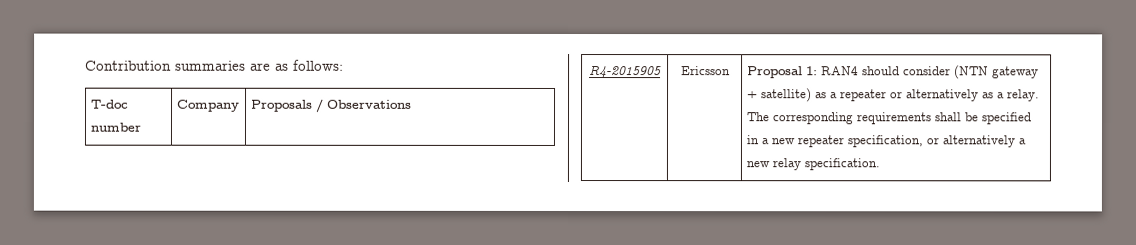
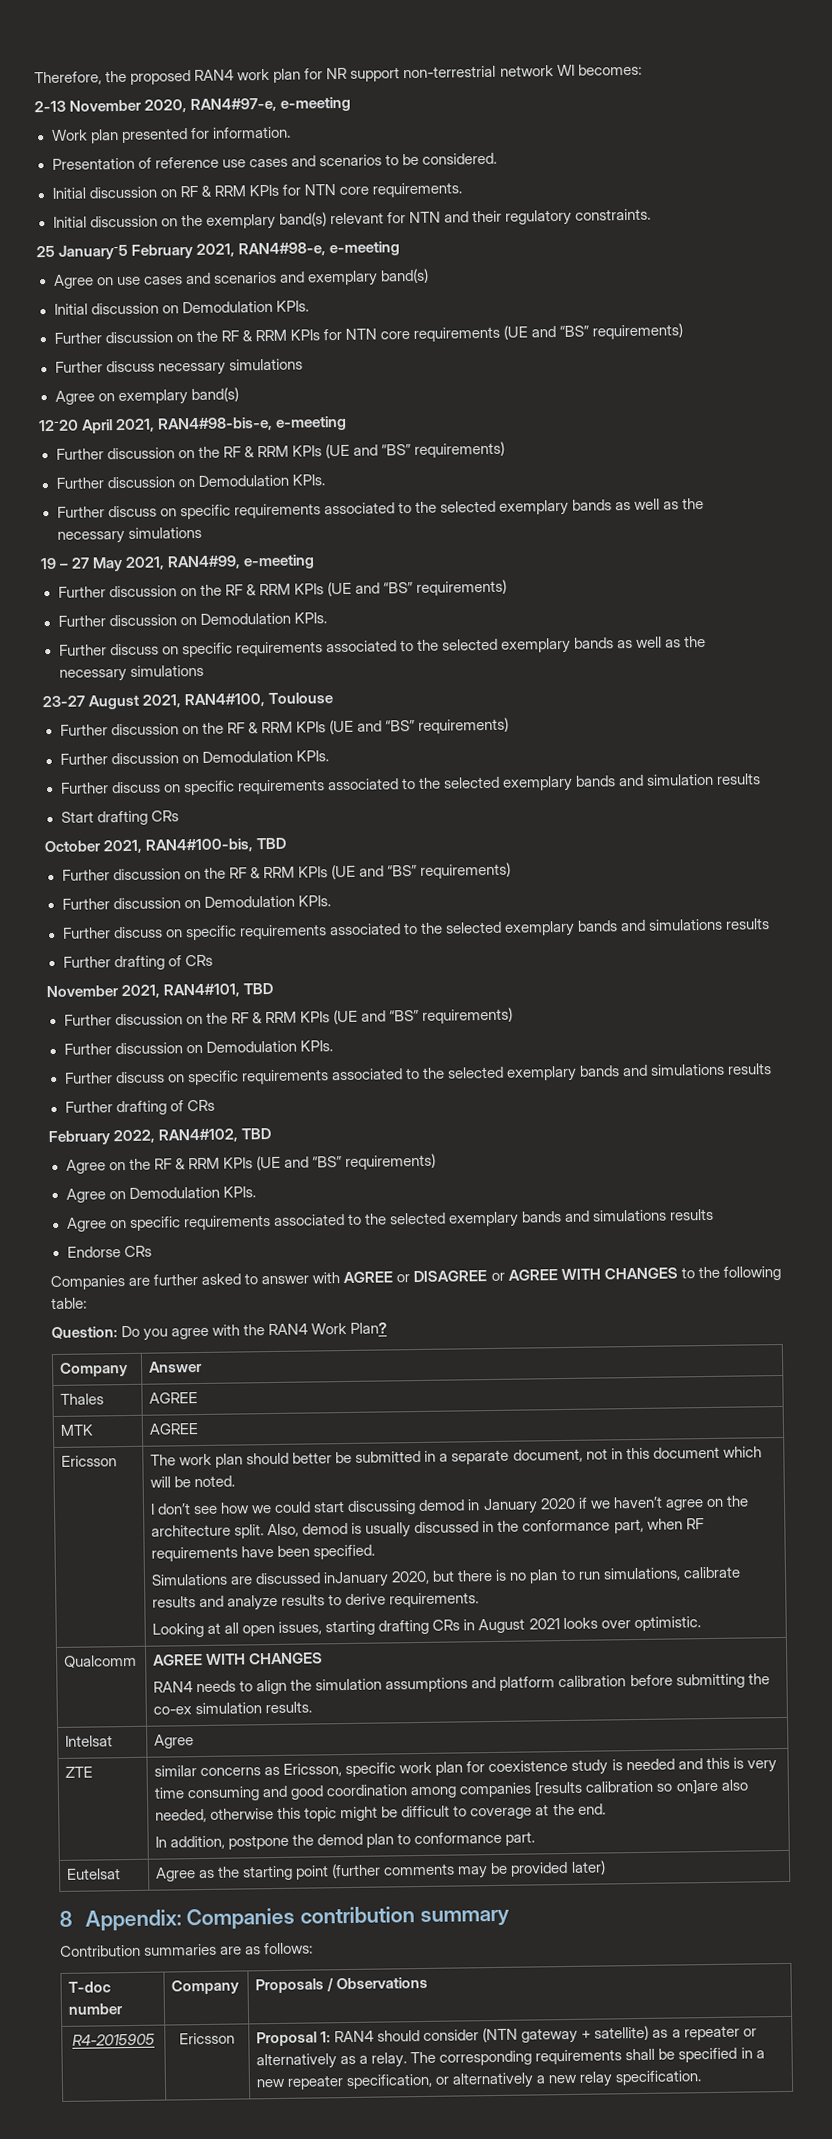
+ Therefore, the proposed RAN4 work plan for NR support non-terrestrial network WI becomes:
+ 2-13 November 2020, RAN4#97-e, e-meeting
+ Work plan presented for information.
+ Presentation of reference use cases and scenarios to be considered.
+ Initial discussion on RF & RRM KPIs for NTN core requirements.
+ Initial discussion on the exemplary band(s) relevant for NTN and their regulatory constraints.
+ 25 January-5 February 2021, RAN4#98-e, e-meeting
+ Agree on use cases and scenarios and exemplary band(s)
+ Initial discussion on Demodulation KPIs.
+ Further discussion on the RF & RRM KPIs for NTN core requirements (UE and “BS” requirements)
+ Further discuss necessary simulations
+ Agree on exemplary band(s)
+ 12-20 April 2021, RAN4#98-bis-e, e-meeting
+ Further discussion on the RF & RRM KPIs (UE and “BS” requirements)
+ Further discussion on Demodulation KPIs.
+ Further discuss on specific requirements associated to the selected exemplary bands as well as the necessary simulations
+ 19 – 27 May 2021, RAN4#99, e-meeting
+ Further discussion on the RF & RRM KPIs (UE and “BS” requirements)
+ Further discussion on Demodulation KPIs.
+ Further discuss on specific requirements associated to the selected exemplary bands as well as the necessary simulations
+ 23-27 August 2021, RAN4#100, Toulouse
+ Further discussion on the RF & RRM KPIs (UE and “BS” requirements)
+ Further discussion on Demodulation KPIs.
+ Further discuss on specific requirements associated to the selected exemplary bands and simulation results
+ Start drafting CRs
+ October 2021, RAN4#100-bis, TBD
+ Further discussion on the RF & RRM KPIs (UE and “BS” requirements)
+ Further discussion on Demodulation KPIs.
+ Further discuss on specific requirements associated to the selected exemplary bands and simulations results
+ Further drafting of CRs
+ November 2021, RAN4#101, TBD
+ Further discussion on the RF & RRM KPIs (UE and “BS” requirements)
+ Further discussion on Demodulation KPIs.
+ Further discuss on specific requirements associated to the selected exemplary bands and simulations results
+ Further drafting of CRs
+ February 2022, RAN4#102, TBD
+ Agree on the RF & RRM KPIs (UE and “BS” requirements)
+ Agree on Demodulation KPIs.
+ Agree on specific requirements associated to the selected exemplary bands and simulations results
+ Endorse CRs
+ Companies are further asked to answer with AGREE or DISAGREE or AGREE WITH CHANGES to the following table:
+ Question: Do you agree with the RAN4 Work Plan?
+ Company | Answer
+ Thales | AGREE
+ MTK | AGREE
+ Ericsson | The work plan should better be submitted in a separate document, not in this document which will be noted.
+ I don’t see how we could start discussing demod in January 2020 if we haven’t agree on the architecture split. Also, demod is usually discussed in the conformance part, when RF requirements have been specified.
+ Simulations are discussed inJanuary 2020, but there is no plan to run simulations, calibrate results and analyze results to derive requirements.
+ Looking at all open issues, starting drafting CRs in August 2021 looks over optimistic.
+ Qualcomm | AGREE WITH CHANGES
+ RAN4 needs to align the simulation assumptions and platform calibration before submitting the co-ex simulation results.
+ Intelsat | Agree
+ ZTE | similar concerns as Ericsson, specific work plan for coexistence study is needed and this is very time consuming and good coordination among companies [results calibration so on]are also needed, otherwise this topic might be difficult to coverage at the end.
+ In addition, postpone the demod plan to conformance part.
+ Eutelsat | Agree as the starting point (further comments may be provided later)
+ 8 Appendix: Companies contribution summary

